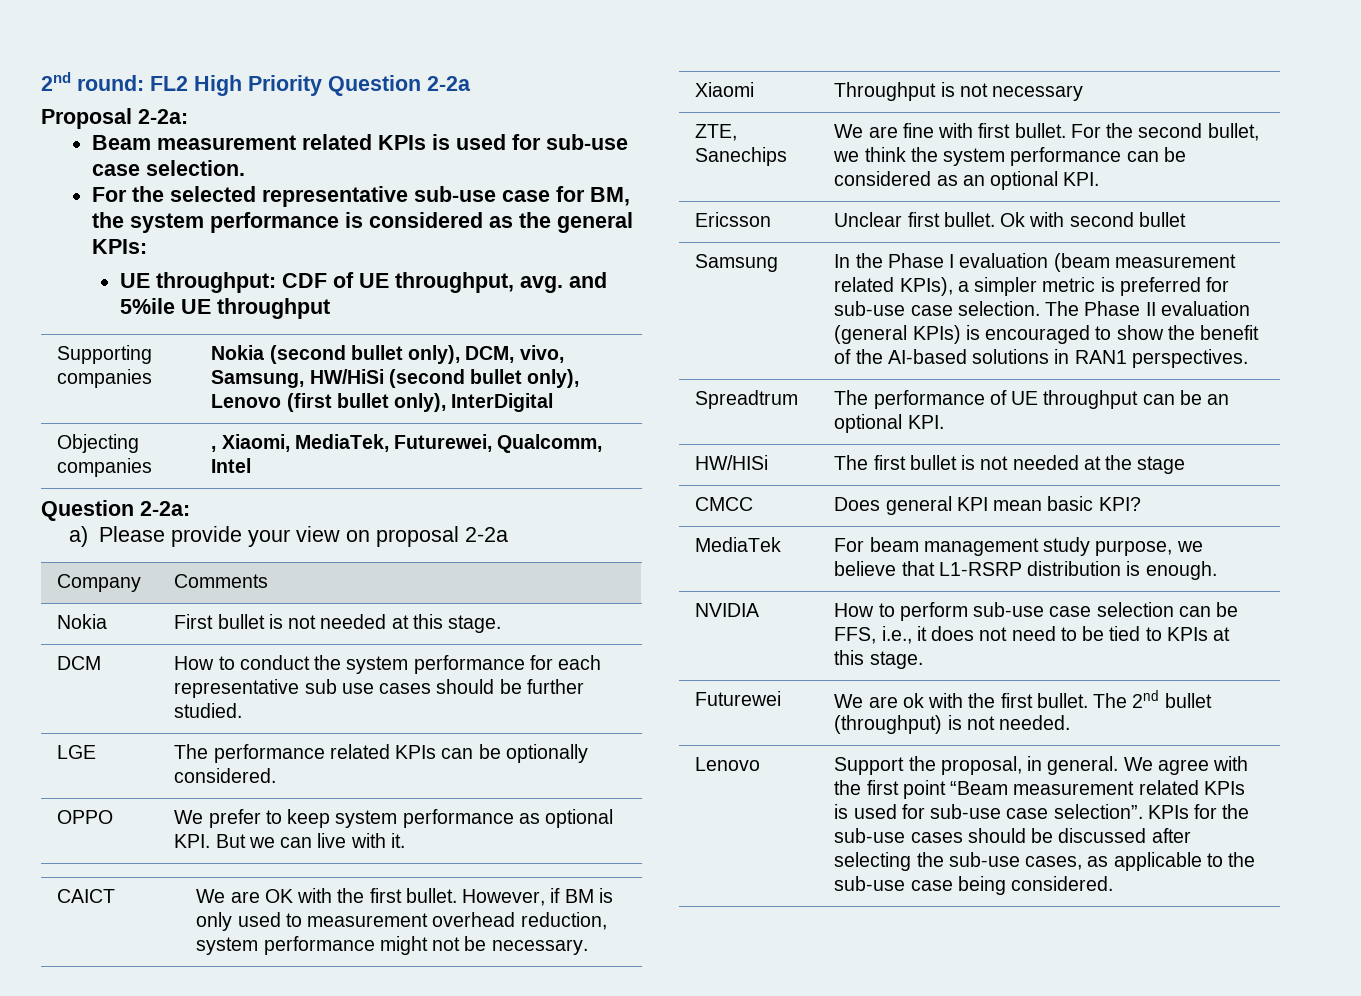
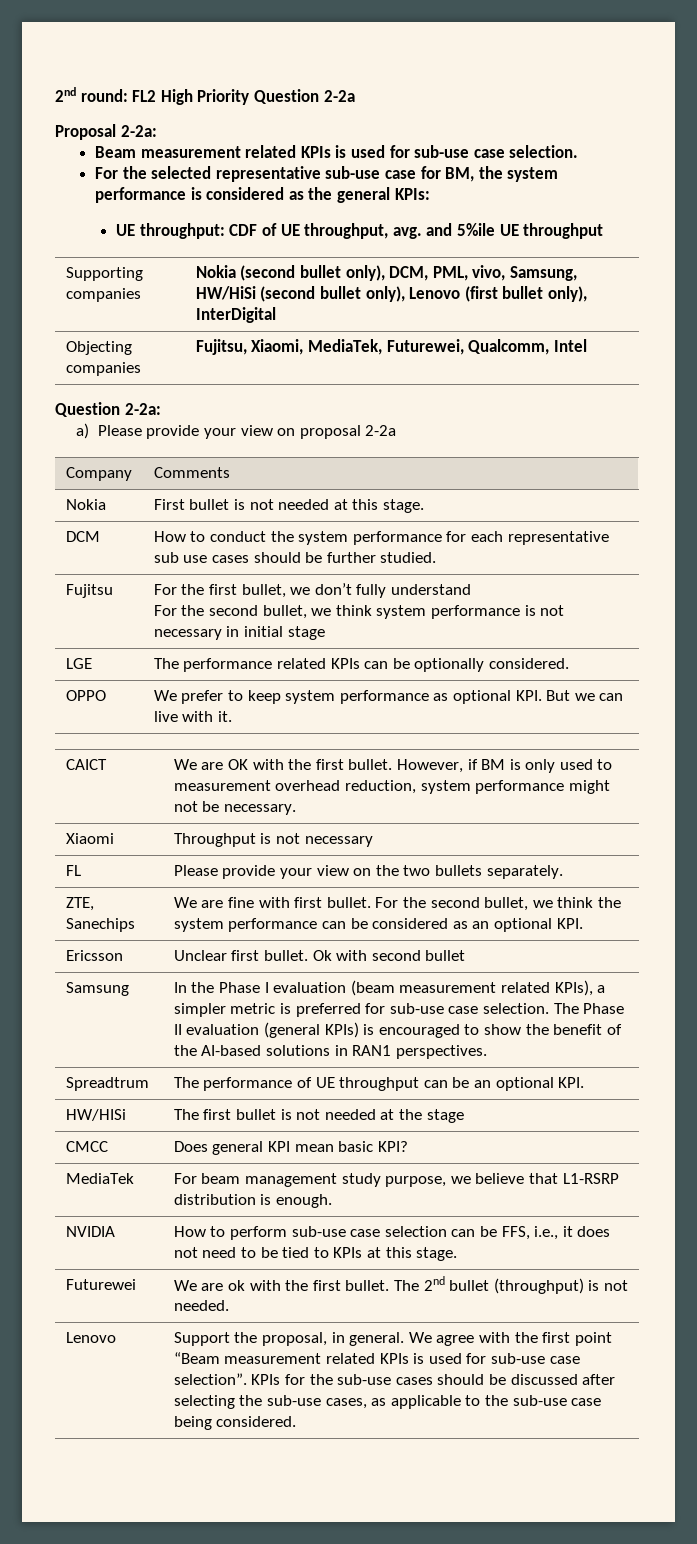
- Supporting companies | Nokia (second bullet only), DCM, vivo, Samsung, HW/HiSi (second bullet only), Lenovo (first bullet only), InterDigital
+ Supporting companies | Nokia (second bullet only), DCM, PML, vivo, Samsung, HW/HiSi (second bullet only), Lenovo (first bullet only), InterDigital
- Objecting companies | , Xiaomi, MediaTek, Futurewei, Qualcomm, Intel
+ Objecting companies | Fujitsu, Xiaomi, MediaTek, Futurewei, Qualcomm, Intel
+ Fujitsu | For the first bullet, we don’t fully understand
+ For the second bullet, we think system performance is not necessary in initial stage
+ FL | Please provide your view on the two bullets separately.

